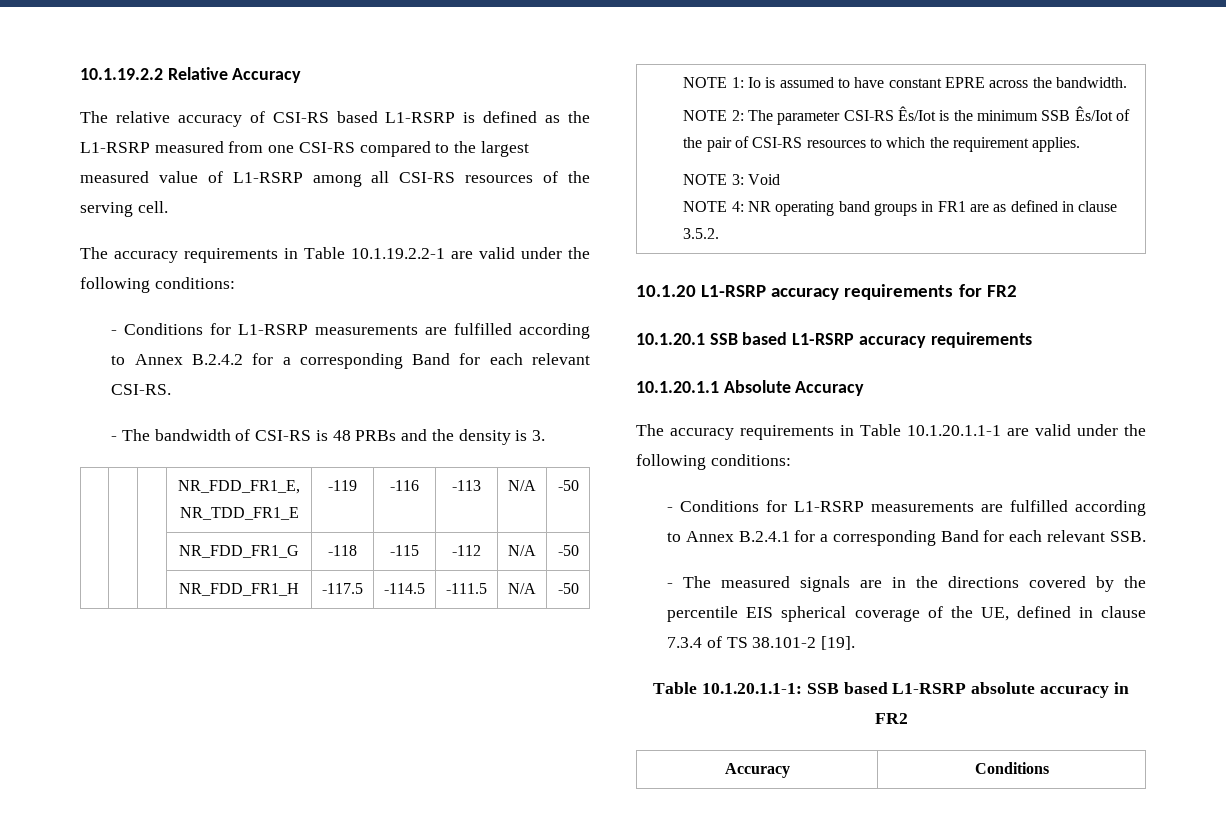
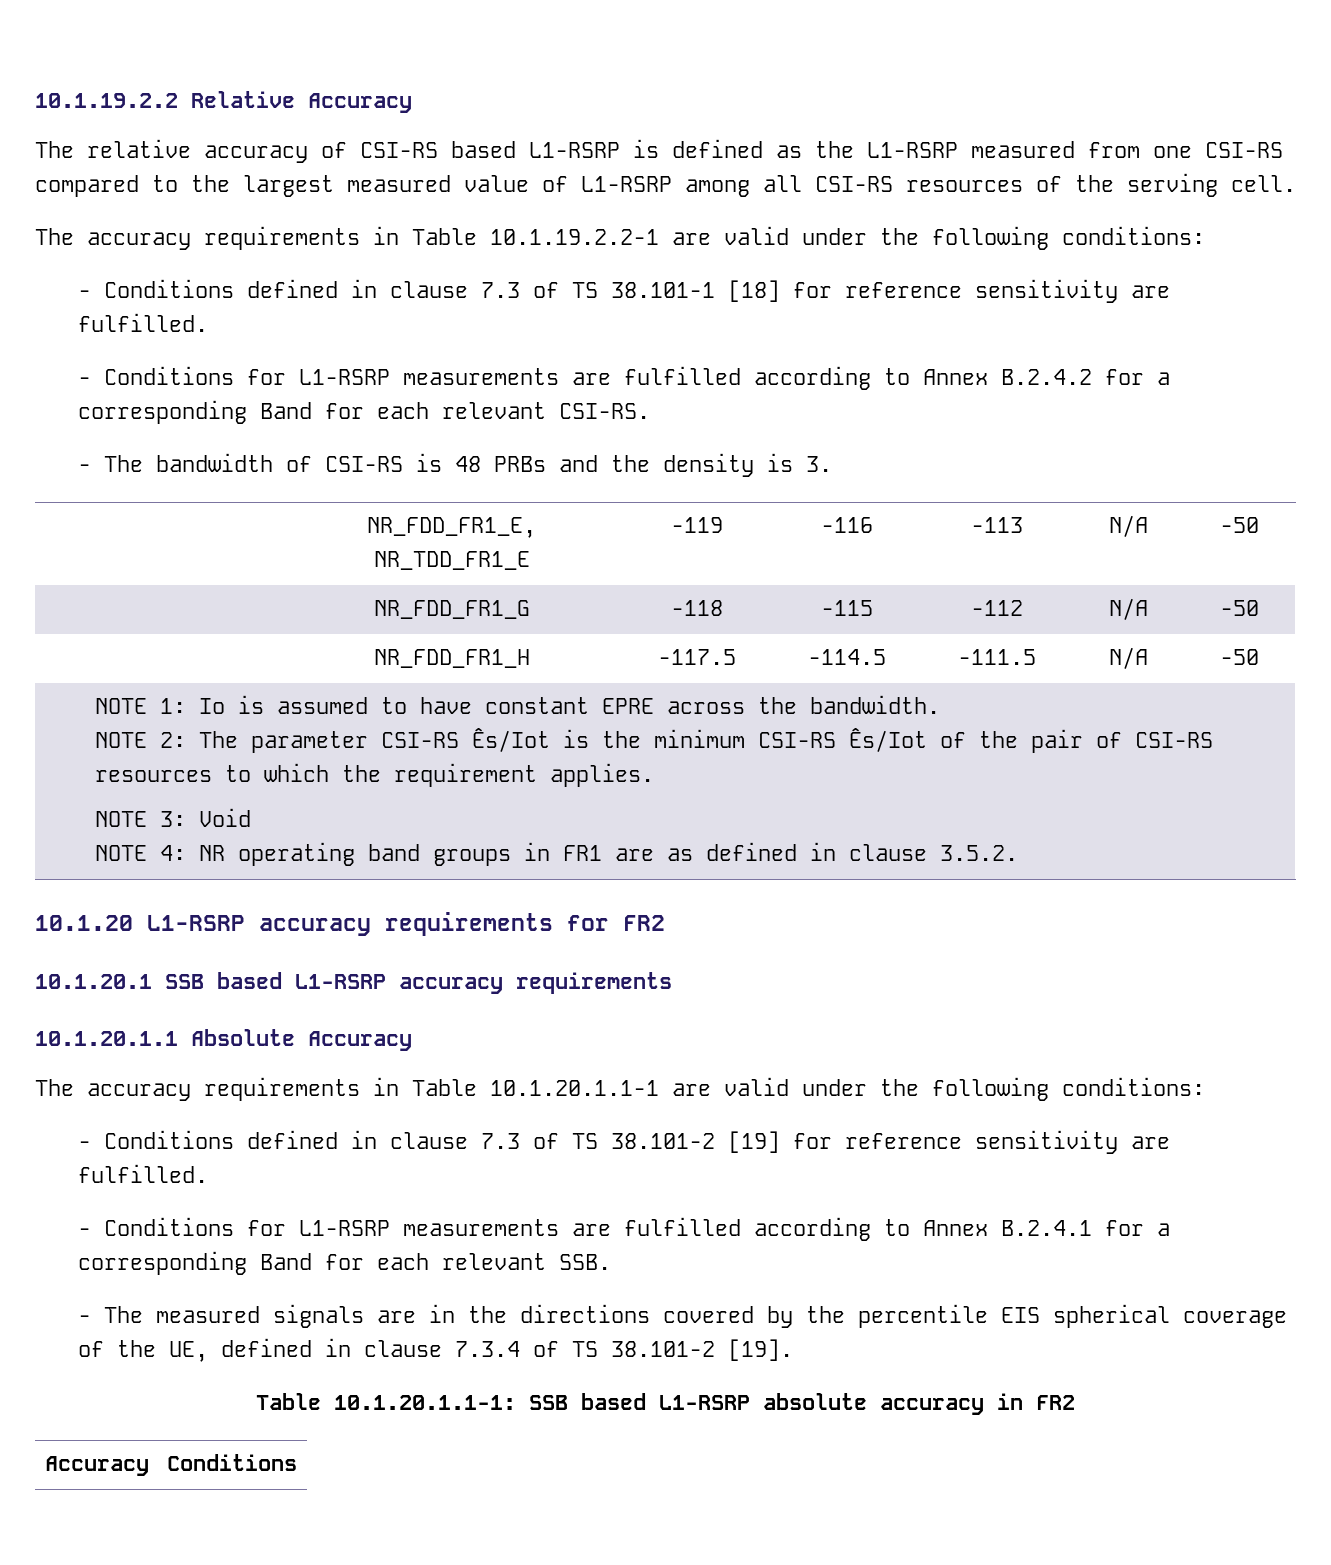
+ - Conditions defined in clause 7.3 of TS 38.101-1 [18] for reference sensitivity are fulfilled.
- NOTE 2: The parameter CSI-RS Ês/Iot is the minimum SSB Ês/Iot of the pair of CSI-RS resources to which the requirement applies.
+ NOTE 2: The parameter CSI-RS Ês/Iot is the minimum CSI-RS Ês/Iot of the pair of CSI-RS resources to which the requirement applies.
+ - Conditions defined in clause 7.3 of TS 38.101-2 [19] for reference sensitivity are fulfilled.

